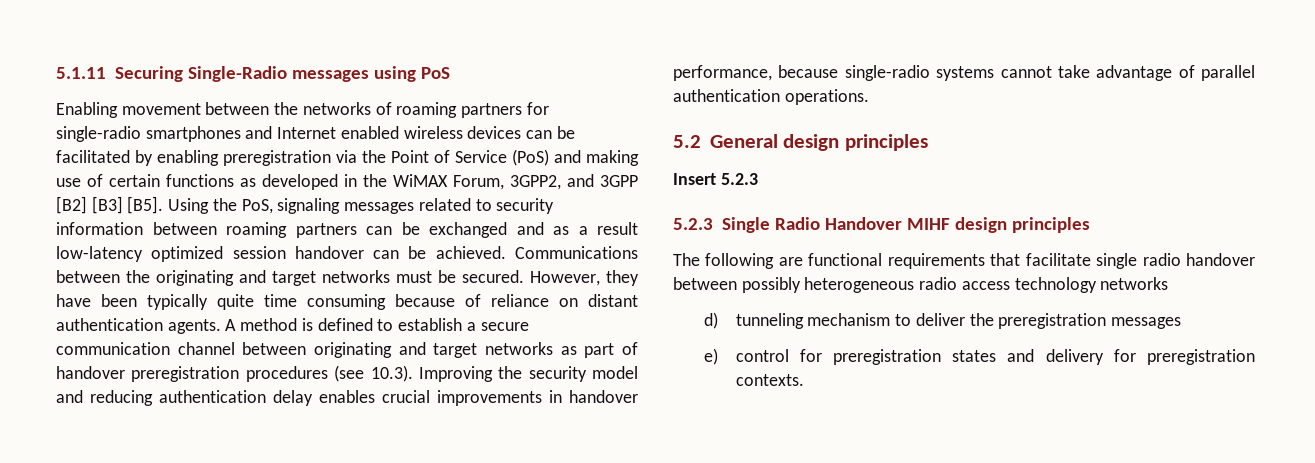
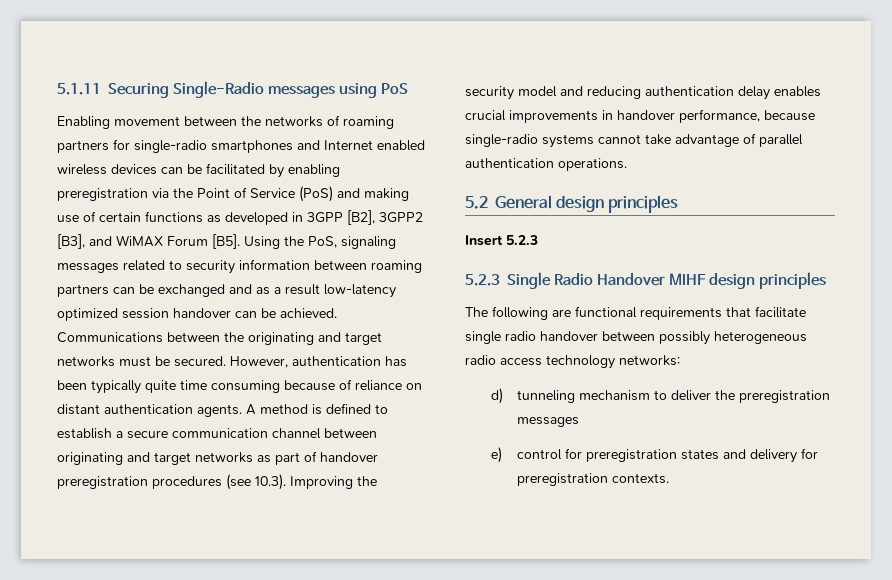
- Enabling movement between the networks of roaming partners for single-radio smartphones and Internet enabled wireless devices can be facilitated by enabling preregistration via the Point of Service (PoS) and making use of certain functions as developed in the WiMAX Forum, 3GPP2, and 3GPP [B2] [B3] [B5]. Using the PoS, signaling messages related to security information between roaming partners can be exchanged and as a result low-latency optimized session handover can be achieved.
+ Enabling movement between the networks of roaming partners for single-radio smartphones and Internet enabled wireless devices can be facilitated by enabling preregistration via the Point of Service (PoS) and making use of certain functions as developed in 3GPP [B2], 3GPP2 [B3], and WiMAX Forum [B5]. Using the PoS, signaling messages related to security information between roaming partners can be exchanged and as a result low-latency optimized session handover can be achieved.
- However, they have been typically quite time consuming because of reliance on distant authentication agents.
+ However, authentication has been typically quite time consuming because of reliance on distant authentication agents.
- The following are functional requirements that facilitate single radio handover between possibly heterogeneous radio access technology networks
+ The following are functional requirements that facilitate single radio handover between possibly heterogeneous radio access technology networks:

